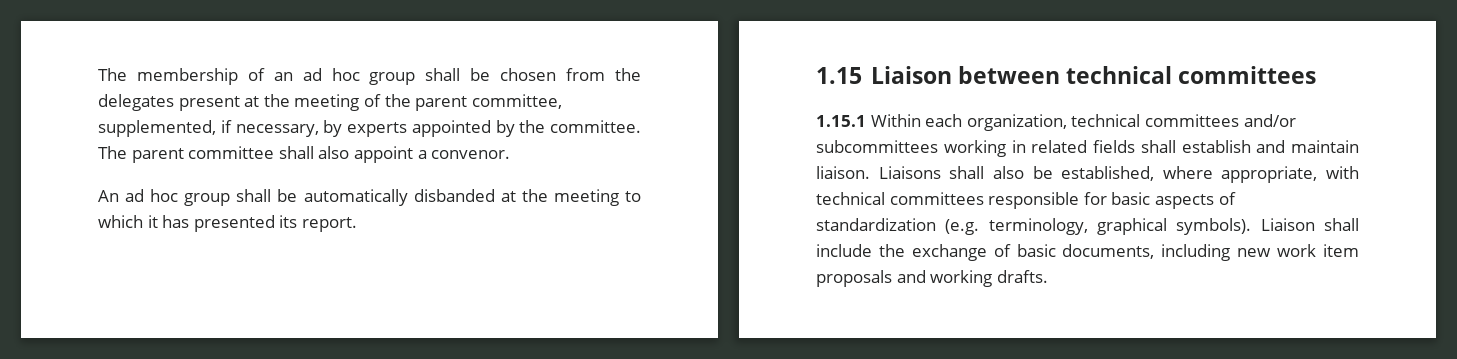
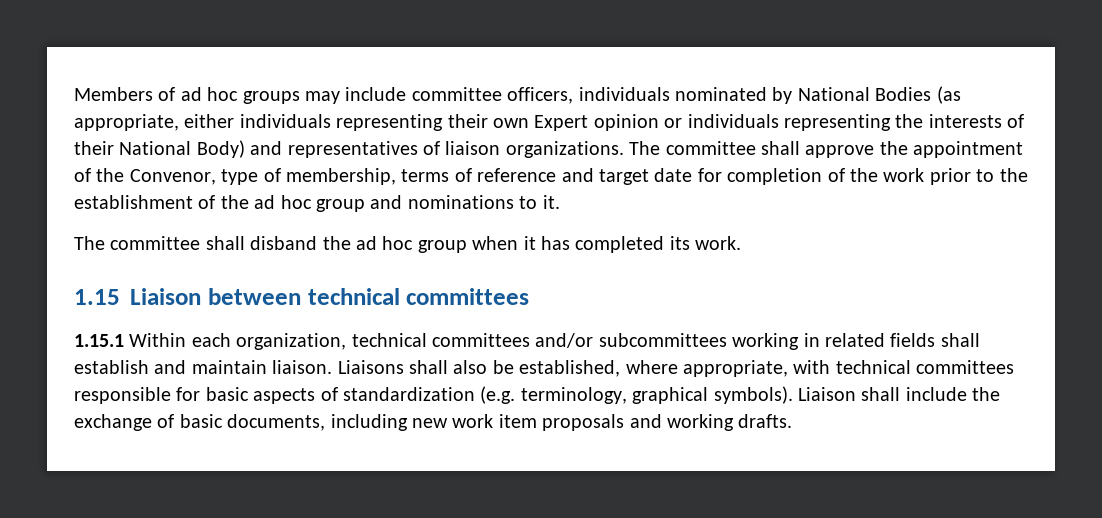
- The membership of an ad hoc group shall be chosen from the delegates present at the meeting of the parent committee, supplemented, if necessary, by experts appointed by the committee. The parent committee shall also appoint a convenor.
- An ad hoc group shall be automatically disbanded at the meeting to which it has presented its report.
+ Members of ad hoc groups may include committee officers, individuals nominated by National Bodies (as appropriate, either individuals representing their own Expert opinion or individuals representing the interests of their National Body) and representatives of liaison organizations. The committee shall approve the appointment of the Convenor, type of membership, terms of reference and target date for completion of the work prior to the establishment of the ad hoc group and nominations to it.
+ The committee shall disband the ad hoc group when it has completed its work.

